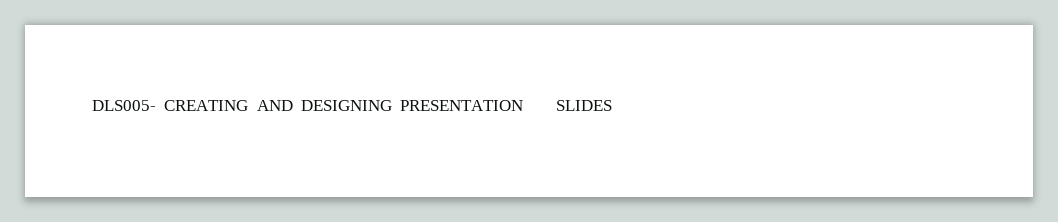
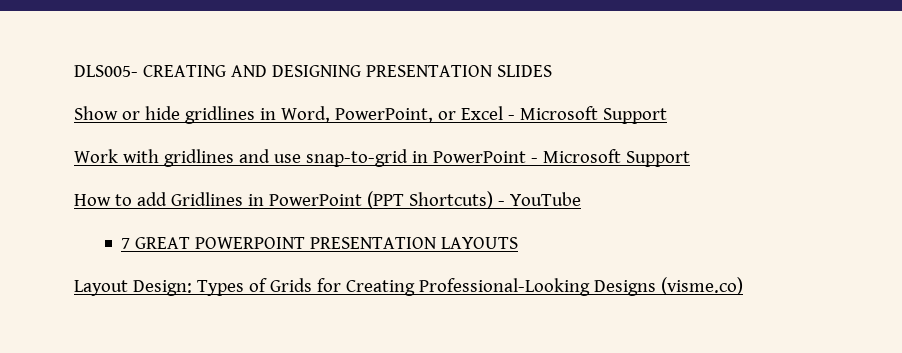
+ Show or hide gridlines in Word, PowerPoint, or Excel - Microsoft Support
+ Work with gridlines and use snap-to-grid in PowerPoint - Microsoft Support
+ How to add Gridlines in PowerPoint (PPT Shortcuts) - YouTube
+ 7 GREAT POWERPOINT PRESENTATION LAYOUTS
+ Layout Design: Types of Grids for Creating Professional-Looking Designs (visme.co)

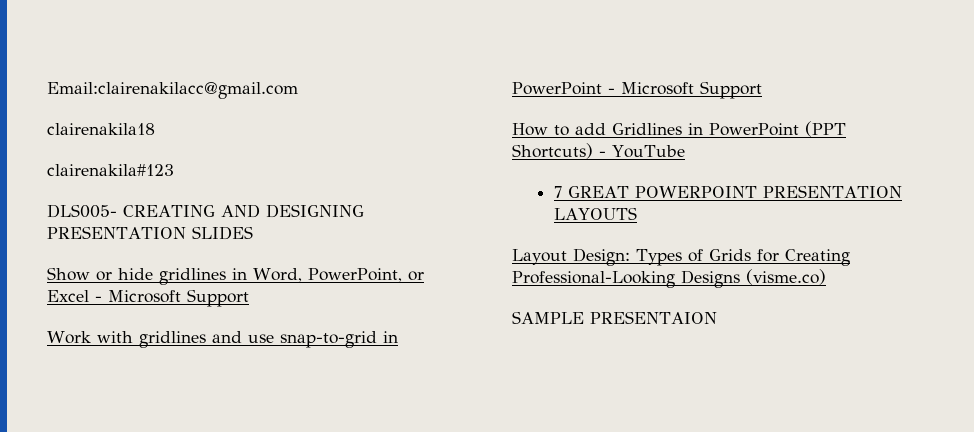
+ Email:clairenakilacc@gmail.com
+ clairenakila18
+ clairenakila#123
+ SAMPLE PRESENTAION

